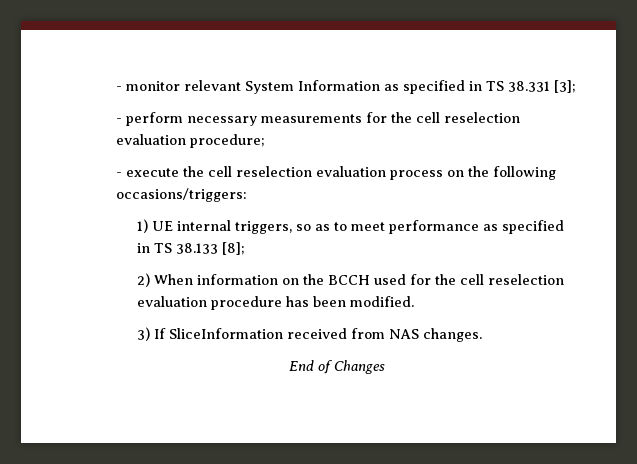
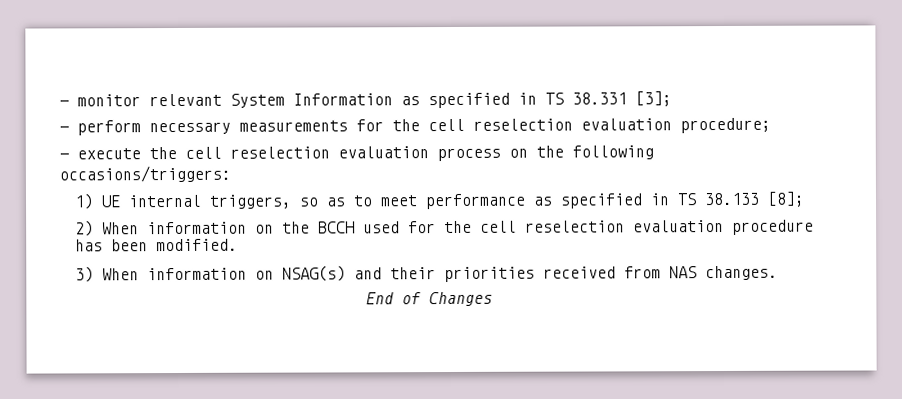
- 3) If SliceInformation received from NAS changes.
+ 3) When information on NSAG(s) and their priorities received from NAS changes.

